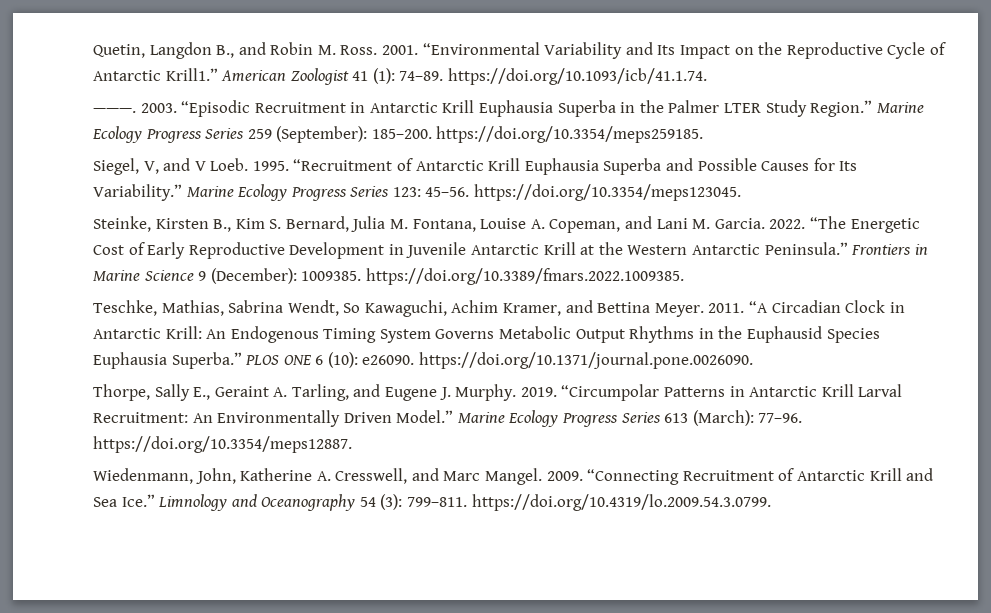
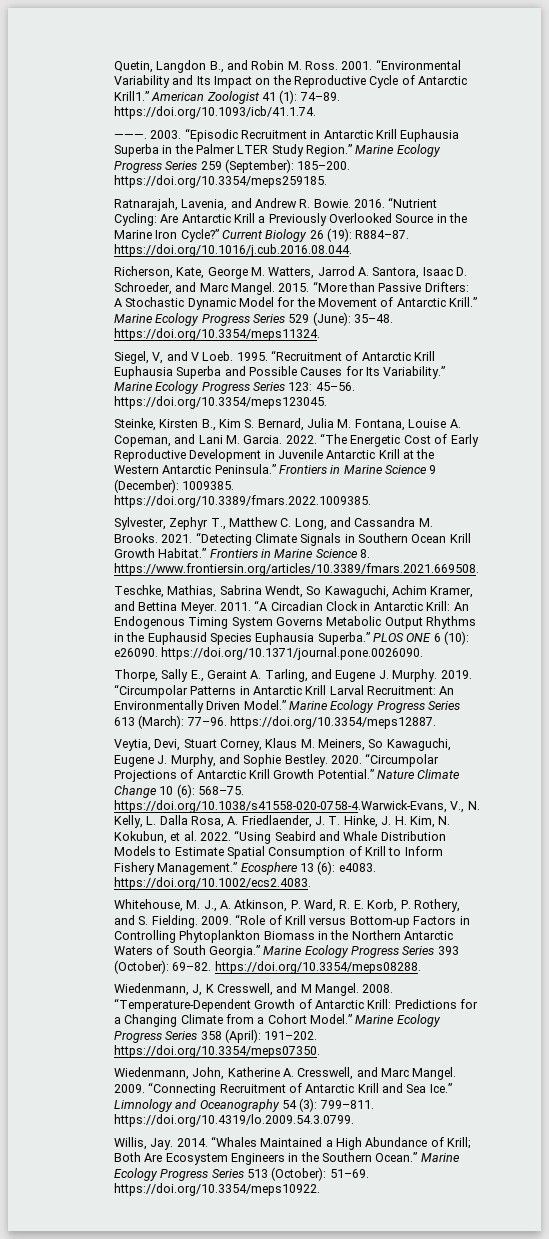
+ Ratnarajah, Lavenia, and Andrew R. Bowie. 2016. “Nutrient Cycling: Are Antarctic Krill a Previously Overlooked Source in the Marine Iron Cycle?” Current Biology 26 (19): R884–87. https://doi.org/10.1016/j.cub.2016.08.044.
+ Richerson, Kate, George M. Watters, Jarrod A. Santora, Isaac D. Schroeder, and Marc Mangel. 2015. “More than Passive Drifters: A Stochastic Dynamic Model for the Movement of Antarctic Krill.” Marine Ecology Progress Series 529 (June): 35–48. https://doi.org/10.3354/meps11324.
+ Sylvester, Zephyr T., Matthew C. Long, and Cassandra M. Brooks. 2021. “Detecting Climate Signals in Southern Ocean Krill Growth Habitat.” Frontiers in Marine Science 8. https://www.frontiersin.org/articles/10.3389/fmars.2021.669508.
+ Veytia, Devi, Stuart Corney, Klaus M. Meiners, So Kawaguchi, Eugene J. Murphy, and Sophie Bestley. 2020. “Circumpolar Projections of Antarctic Krill Growth Potential.” Nature Climate Change 10 (6): 568–75. https://doi.org/10.1038/s41558-020-0758-4.Warwick-Evans, V., N. Kelly, L. Dalla Rosa, A. Friedlaender, J. T. Hinke, J. H. Kim, N. Kokubun, et al. 2022. “Using Seabird and Whale Distribution Models to Estimate Spatial Consumption of Krill to Inform Fishery Management.” Ecosphere 13 (6): e4083. https://doi.org/10.1002/ecs2.4083.
+ Whitehouse, M. J., A. Atkinson, P. Ward, R. E. Korb, P. Rothery, and S. Fielding. 2009. “Role of Krill versus Bottom-up Factors in Controlling Phytoplankton Biomass in the Northern Antarctic Waters of South Georgia.” Marine Ecology Progress Series 393 (October): 69–82. https://doi.org/10.3354/meps08288.
+ Wiedenmann, J, K Cresswell, and M Mangel. 2008. “Temperature-Dependent Growth of Antarctic Krill: Predictions for a Changing Climate from a Cohort Model.” Marine Ecology Progress Series 358 (April): 191–202. https://doi.org/10.3354/meps07350.
+ Willis, Jay. 2014. “Whales Maintained a High Abundance of Krill; Both Are Ecosystem Engineers in the Southern Ocean.” Marine Ecology Progress Series 513 (October): 51–69. https://doi.org/10.3354/meps10922.

